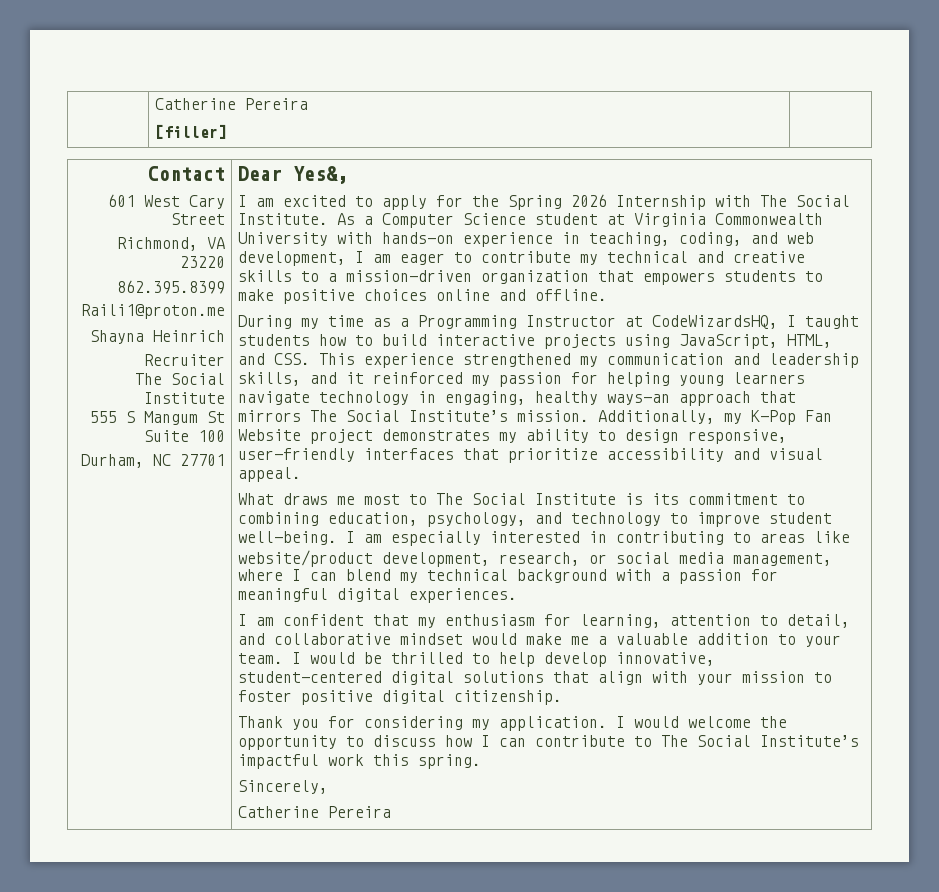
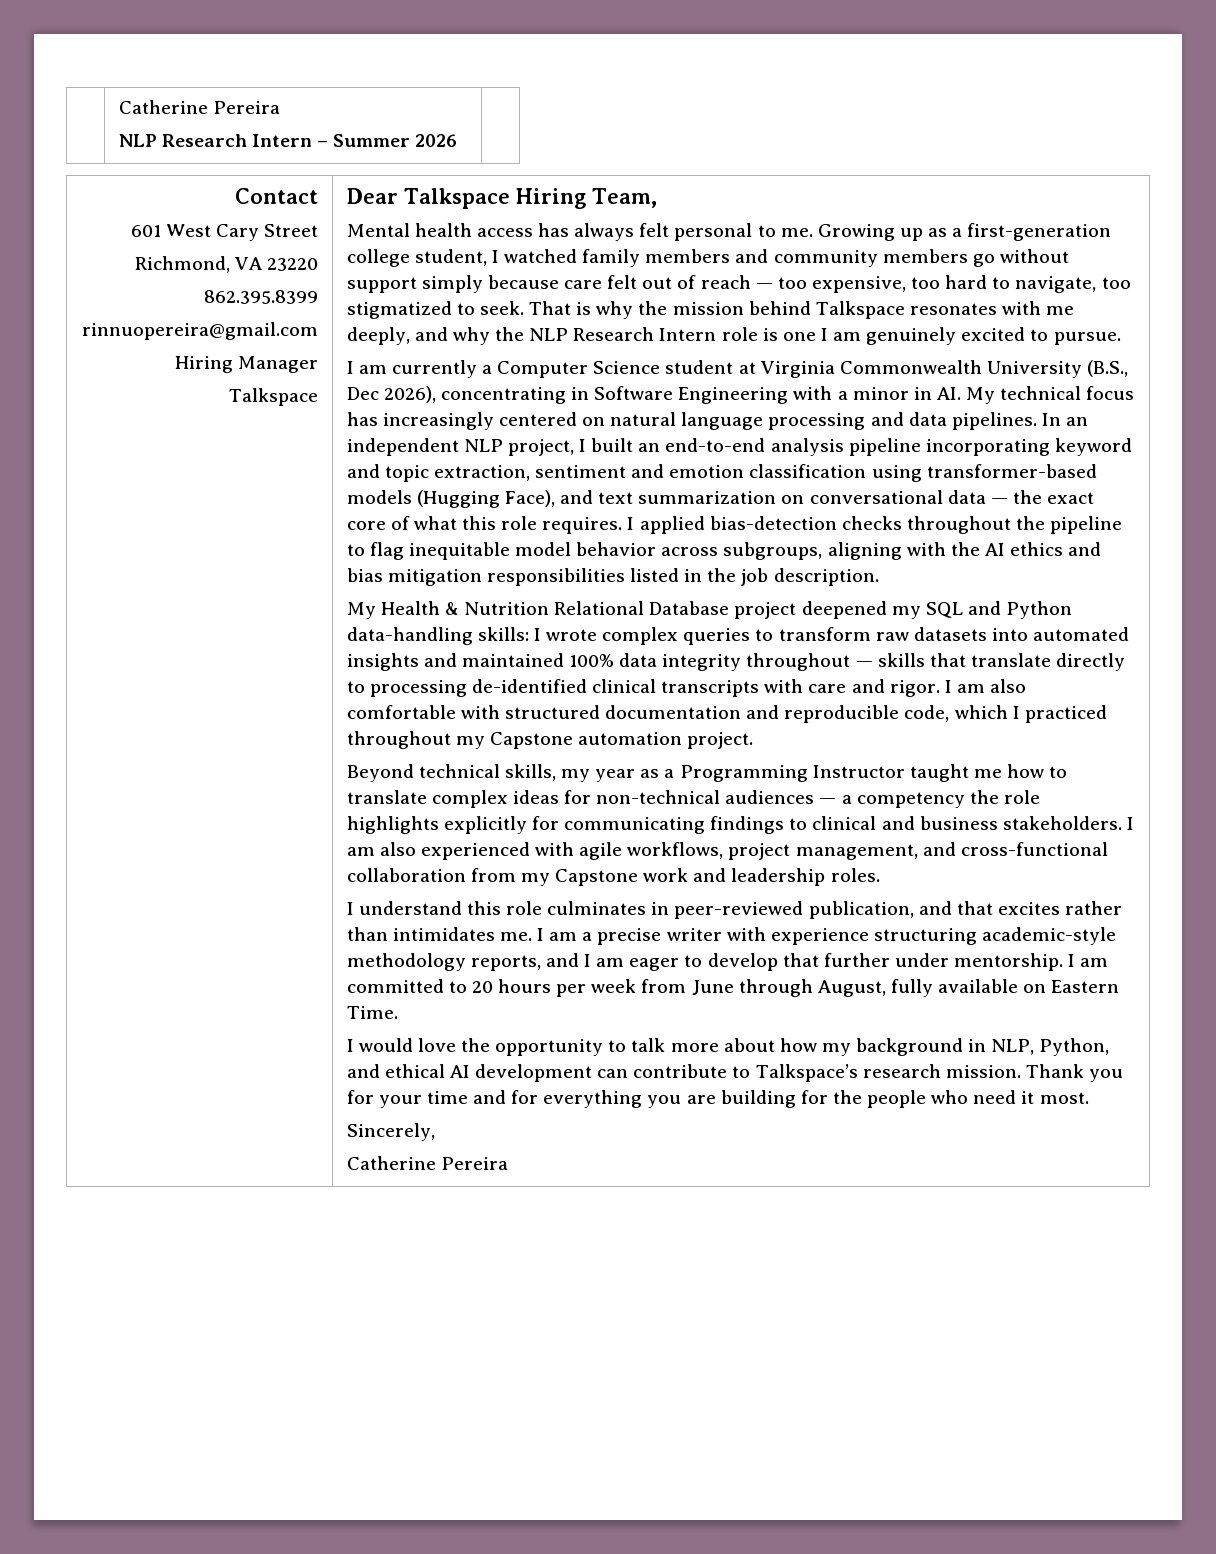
  | Catherine Pereira
- [filler] |
+ NLP Research Intern – Summer 2026 |
- Raili1@proton.me
- Shayna Heinrich
- Recruiter
- The Social Institute
- 555 S Mangum St Suite 100
- Durham, NC 27701 | Dear Yes&,
- I am excited to apply for the Spring 2026 Internship with The Social Institute. As a Computer Science student at Virginia Commonwealth University with hands-on experience in teaching, coding, and web development, I am eager to contribute my technical and creative skills to a mission-driven organization that empowers students to make positive choices online and offline.
- During my time as a Programming Instructor at CodeWizardsHQ, I taught students how to build interactive projects using JavaScript, HTML, and CSS. This experience strengthened my communication and leadership skills, and it reinforced my passion for helping young learners navigate technology in engaging, healthy ways—an approach that mirrors The Social Institute’s mission. Additionally, my K-Pop Fan Website project demonstrates my ability to design responsive, user-friendly interfaces that prioritize accessibility and visual appeal.
- What draws me most to The Social Institute is its commitment to combining education, psychology, and technology to improve student well-being. I am especially interested in contributing to areas like website/product development, research, or social media management, where I can blend my technical background with a passion for meaningful digital experiences.
- I am confident that my enthusiasm for learning, attention to detail, and collaborative mindset would make me a valuable addition to your team. I would be thrilled to help develop innovative, student-centered digital solutions that align with your mission to foster positive digital citizenship.
- Thank you for considering my application. I would welcome the opportunity to discuss how I can contribute to The Social Institute’s impactful work this spring.
+ rinnuopereira@gmail.com
+ Hiring Manager
+ Talkspace | Dear Talkspace Hiring Team,
+ Mental health access has always felt personal to me. Growing up as a first-generation college student, I watched family members and community members go without support simply because care felt out of reach — too expensive, too hard to navigate, too stigmatized to seek. That is why the mission behind Talkspace resonates with me deeply, and why the NLP Research Intern role is one I am genuinely excited to pursue.
+ I am currently a Computer Science student at Virginia Commonwealth University (B.S., Dec 2026), concentrating in Software Engineering with a minor in AI. My technical focus has increasingly centered on natural language processing and data pipelines. In an independent NLP project, I built an end-to-end analysis pipeline incorporating keyword and topic extraction, sentiment and emotion classification using transformer-based models (Hugging Face), and text summarization on conversational data — the exact core of what this role requires. I applied bias-detection checks throughout the pipeline to flag inequitable model behavior across subgroups, aligning with the AI ethics and bias mitigation responsibilities listed in the job description.
+ My Health & Nutrition Relational Database project deepened my SQL and Python data-handling skills: I wrote complex queries to transform raw datasets into automated insights and maintained 100% data integrity throughout — skills that translate directly to processing de-identified clinical transcripts with care and rigor. I am also comfortable with structured documentation and reproducible code, which I practiced throughout my Capstone automation project.
+ Beyond technical skills, my year as a Programming Instructor taught me how to translate complex ideas for non-technical audiences — a competency the role highlights explicitly for communicating findings to clinical and business stakeholders. I am also experienced with agile workflows, project management, and cross-functional collaboration from my Capstone work and leadership roles.
+ I understand this role culminates in peer-reviewed publication, and that excites rather than intimidates me. I am a precise writer with experience structuring academic-style methodology reports, and I am eager to develop that further under mentorship. I am committed to 20 hours per week from June through August, fully available on Eastern Time.
+ I would love the opportunity to talk more about how my background in NLP, Python, and ethical AI development can contribute to Talkspace’s research mission. Thank you for your time and for everything you are building for the people who need it most.

